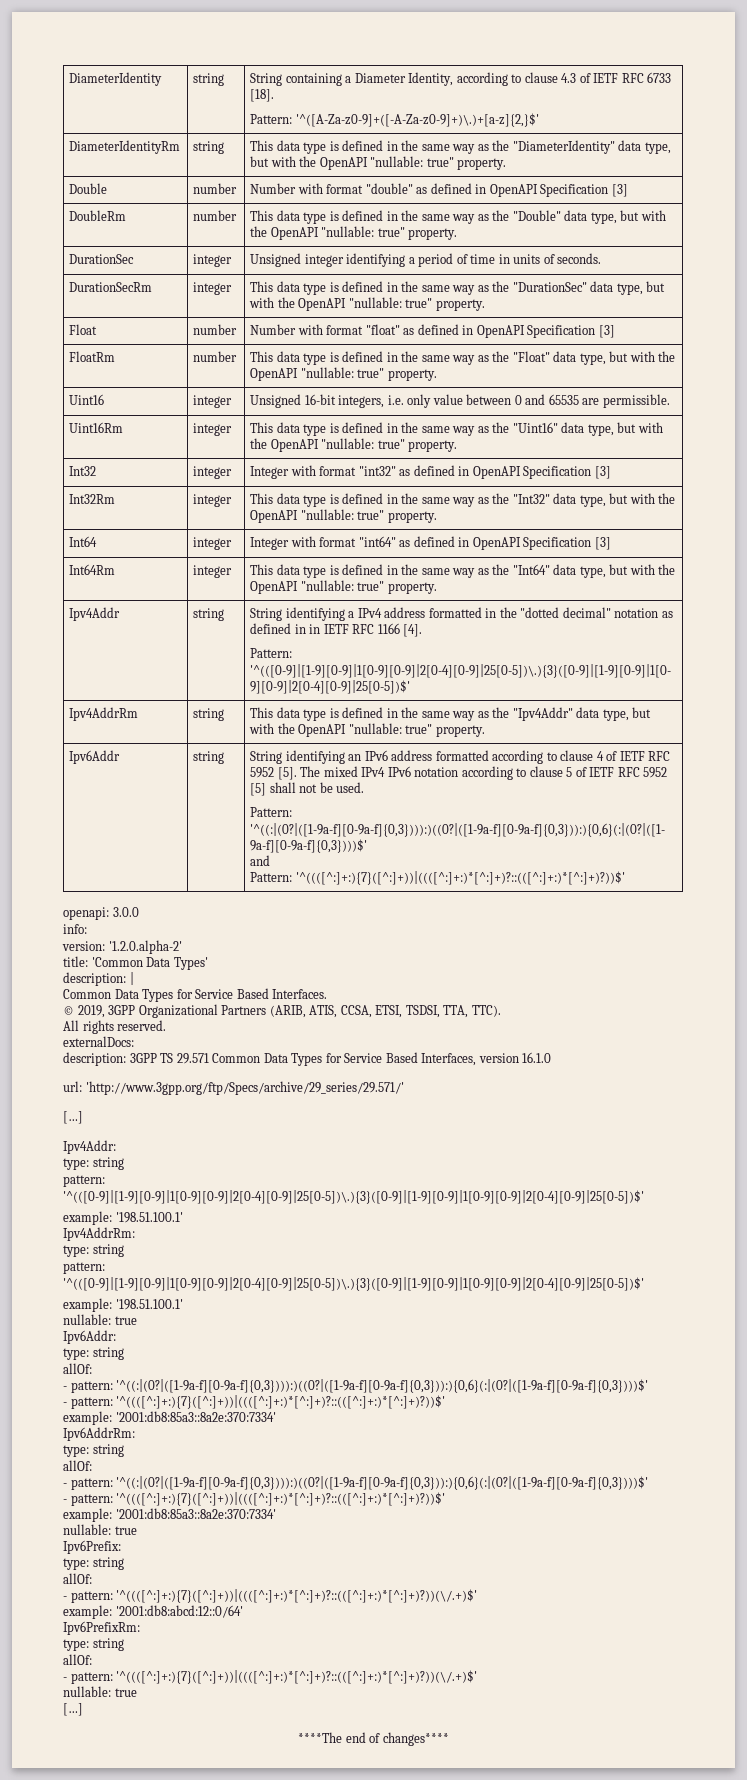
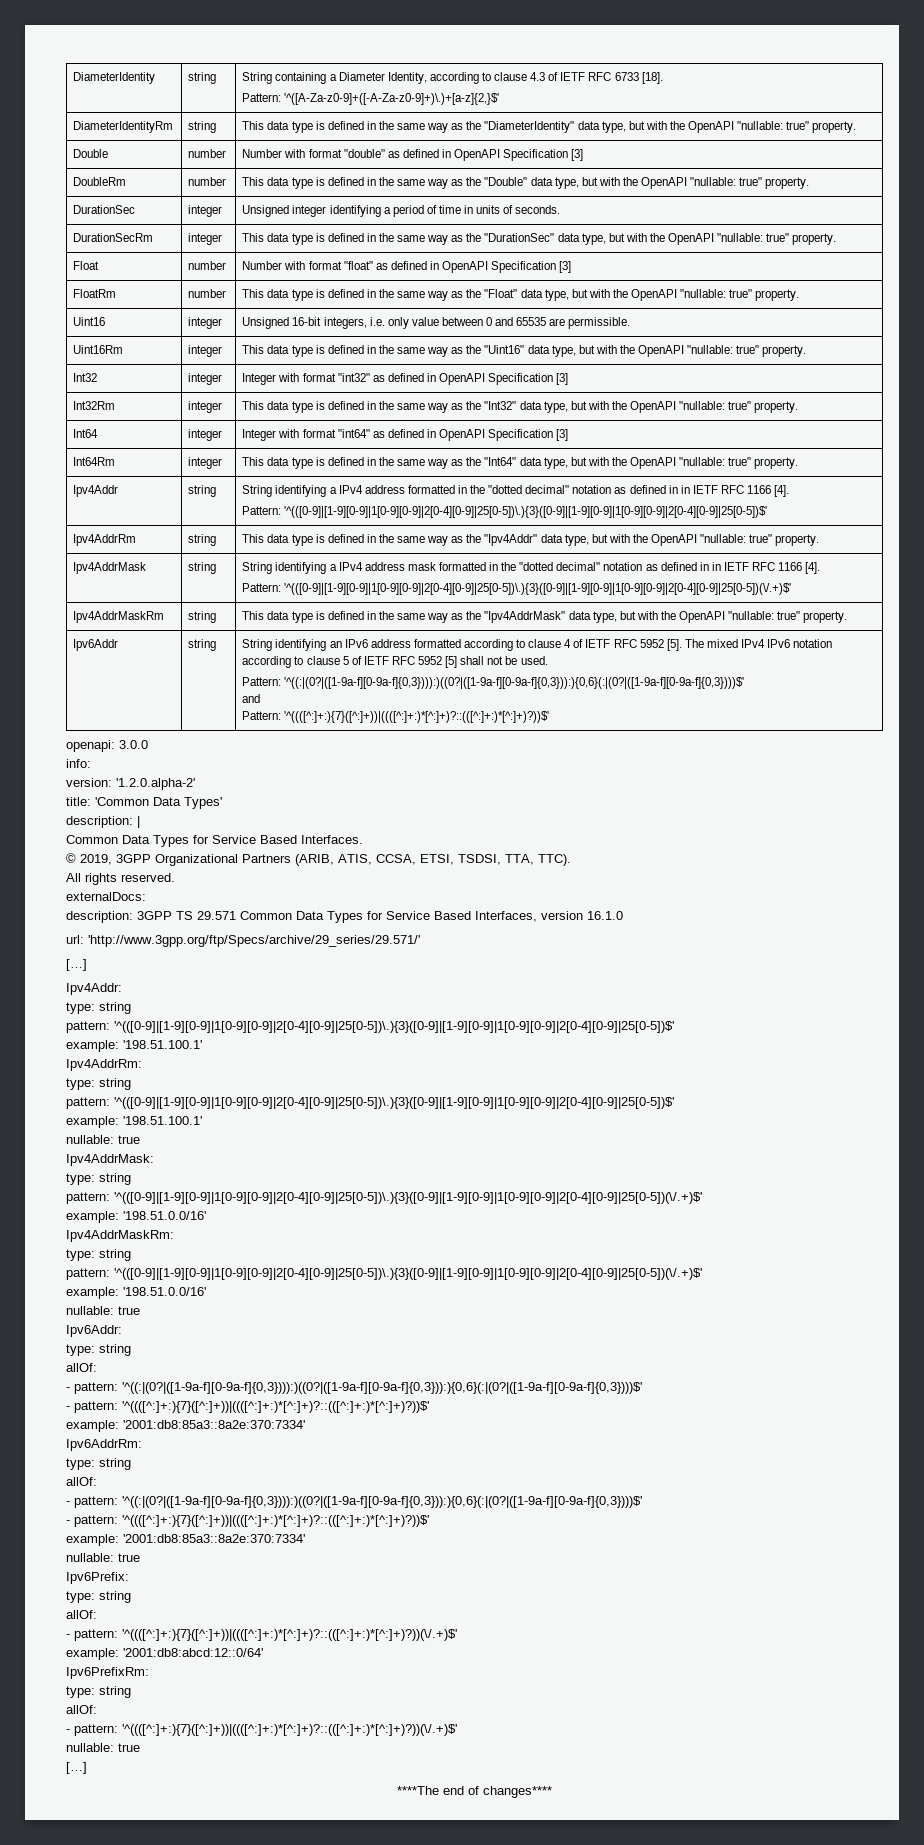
+ Ipv4AddrMask | string | String identifying a IPv4 address mask formatted in the "dotted decimal" notation as defined in in IETF RFC 1166 [4].
+ Pattern: '^(([0-9]|[1-9][0-9]|1[0-9][0-9]|2[0-4][0-9]|25[0-5])\.){3}([0-9]|[1-9][0-9]|1[0-9][0-9]|2[0-4][0-9]|25[0-5])(\/.+)$'
+ Ipv4AddrMaskRm | string | This data type is defined in the same way as the "Ipv4AddrMask" data type, but with the OpenAPI "nullable: true" property.
+ Ipv4AddrMask:
+ type: string
+ pattern: '^(([0-9]|[1-9][0-9]|1[0-9][0-9]|2[0-4][0-9]|25[0-5])\.){3}([0-9]|[1-9][0-9]|1[0-9][0-9]|2[0-4][0-9]|25[0-5])(\/.+)$'
+ example: '198.51.0.0/16'
+ Ipv4AddrMaskRm:
+ type: string
+ pattern: '^(([0-9]|[1-9][0-9]|1[0-9][0-9]|2[0-4][0-9]|25[0-5])\.){3}([0-9]|[1-9][0-9]|1[0-9][0-9]|2[0-4][0-9]|25[0-5])(\/.+)$'
+ example: '198.51.0.0/16'
+ nullable: true

